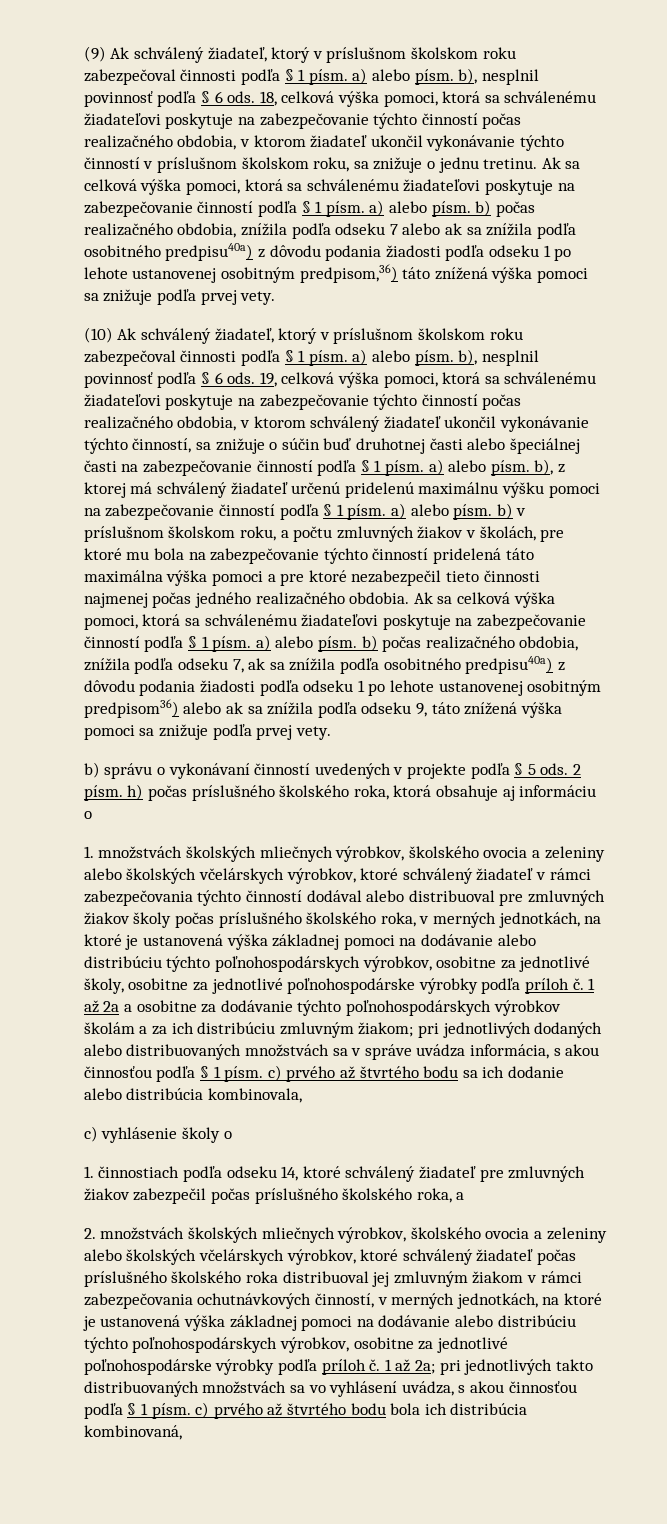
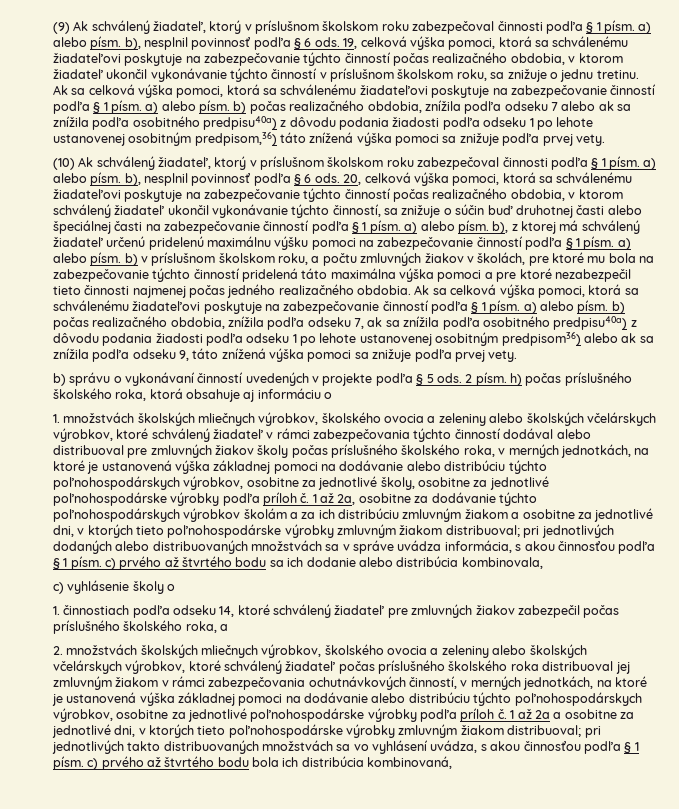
- 18, celková výška pomoci, ktorá sa schválenému žiadateľovi poskytuje na zabezpečovanie týchto činností počas realizačného obdobia, v ktorom žiadateľ ukončil vykonávanie týchto činností v príslušnom školskom roku, sa znižuje o jednu tretinu.
+ 19, celková výška pomoci, ktorá sa schválenému žiadateľovi poskytuje na zabezpečovanie týchto činností počas realizačného obdobia, v ktorom žiadateľ ukončil vykonávanie týchto činností v príslušnom školskom roku, sa znižuje o jednu tretinu.
- 19, celková výška pomoci, ktorá sa schválenému žiadateľovi poskytuje na zabezpečovanie týchto činností počas realizačného obdobia, v ktorom schválený žiadateľ ukončil vykonávanie týchto činností, sa znižuje o súčin buď druhotnej časti alebo špeciálnej časti na zabezpečovanie činností podľa § 1 písm. a) alebo písm. b), z ktorej má schválený žiadateľ určenú pridelenú maximálnu výšku pomoci na zabezpečovanie činností podľa § 1 písm. a) alebo písm. b) v príslušnom školskom roku, a počtu zmluvných žiakov v školách, pre ktoré mu bola na zabezpečovanie týchto činností pridelená táto maximálna výška pomoci a pre ktoré nezabezpečil tieto činnosti najmenej počas jedného realizačného obdobia.
+ 20, celková výška pomoci, ktorá sa schválenému žiadateľovi poskytuje na zabezpečovanie týchto činností počas realizačného obdobia, v ktorom schválený žiadateľ ukončil vykonávanie týchto činností, sa znižuje o súčin buď druhotnej časti alebo špeciálnej časti na zabezpečovanie činností podľa § 1 písm. a) alebo písm. b), z ktorej má schválený žiadateľ určenú pridelenú maximálnu výšku pomoci na zabezpečovanie činností podľa § 1 písm. a) alebo písm. b) v príslušnom školskom roku, a počtu zmluvných žiakov v školách, pre ktoré mu bola na zabezpečovanie týchto činností pridelená táto maximálna výška pomoci a pre ktoré nezabezpečil tieto činnosti najmenej počas jedného realizačného obdobia.
- 1 až 2a a osobitne za dodávanie týchto poľnohospodárskych výrobkov školám a za ich distribúciu zmluvným žiakom; pri jednotlivých dodaných alebo distribuovaných množstvách sa v správe uvádza informácia, s akou činnosťou podľa § 1 písm. c) prvého až štvrtého bodu sa ich dodanie alebo distribúcia kombinovala,
+ 1 až 2a, osobitne za dodávanie týchto poľnohospodárskych výrobkov školám a za ich distribúciu zmluvným žiakom a osobitne za jednotlivé dni, v ktorých tieto poľnohospodárske výrobky zmluvným žiakom distribuoval; pri jednotlivých dodaných alebo distribuovaných množstvách sa v správe uvádza informácia, s akou činnosťou podľa § 1 písm. c) prvého až štvrtého bodu sa ich dodanie alebo distribúcia kombinovala,
- 1 až 2a; pri jednotlivých takto distribuovaných množstvách sa vo vyhlásení uvádza, s akou činnosťou podľa § 1 písm. c) prvého až štvrtého bodu bola ich distribúcia kombinovaná,
+ 1 až 2a a osobitne za jednotlivé dni, v ktorých tieto poľnohospodárske výrobky zmluvným žiakom distribuoval; pri jednotlivých takto distribuovaných množstvách sa vo vyhlásení uvádza, s akou činnosťou podľa § 1 písm. c) prvého až štvrtého bodu bola ich distribúcia kombinovaná,

